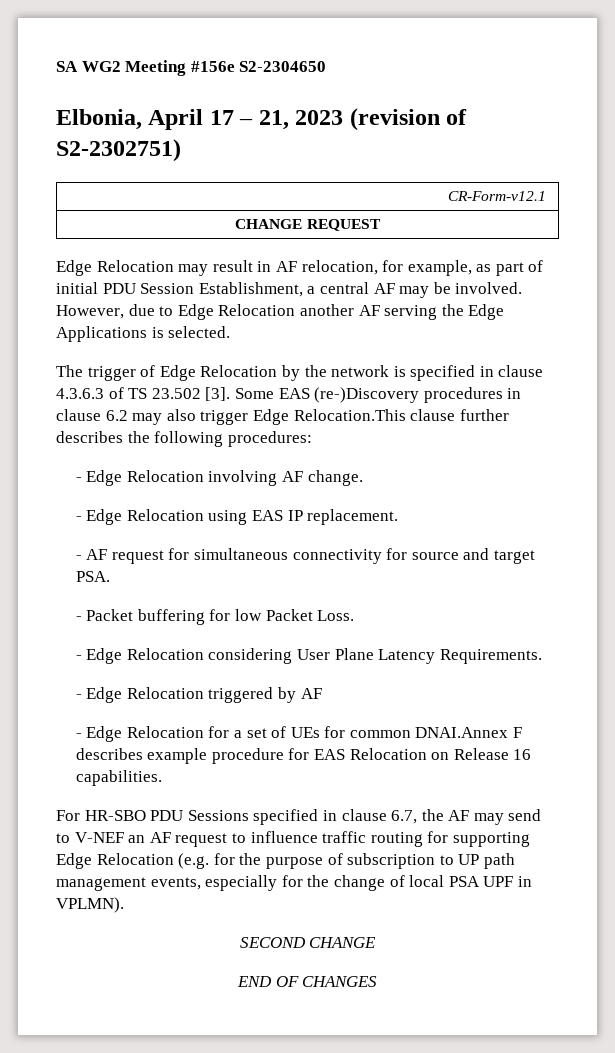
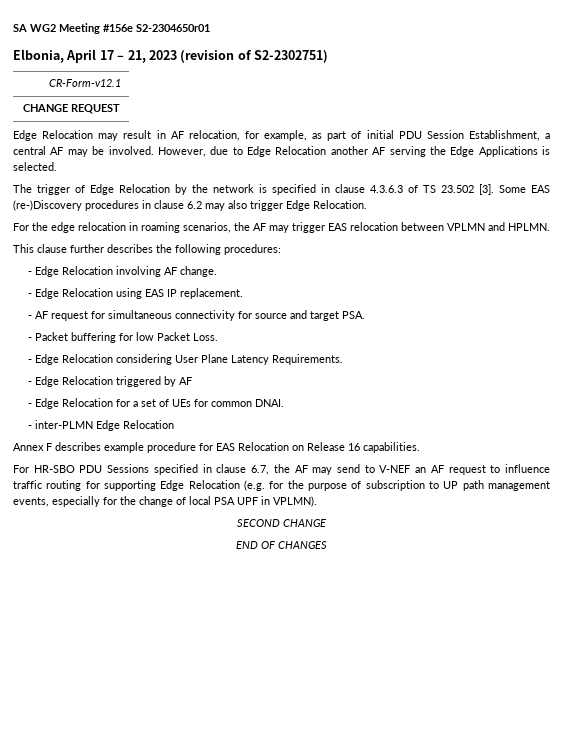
- SA WG2 Meeting #156e S2-2304650
+ SA WG2 Meeting #156e S2-2304650r01
- Some EAS (re-)Discovery procedures in clause 6.2 may also trigger Edge Relocation.This clause further describes the following procedures:
+ Some EAS (re-)Discovery procedures in clause 6.2 may also trigger Edge Relocation.
+ For the edge relocation in roaming scenarios, the AF may trigger EAS relocation between VPLMN and HPLMN.
+ This clause further describes the following procedures:
- - Edge Relocation for a set of UEs for common DNAI.Annex F describes example procedure for EAS Relocation on Release 16 capabilities.
+ - Edge Relocation for a set of UEs for common DNAI.
+ - inter-PLMN Edge Relocation
+ Annex F describes example procedure for EAS Relocation on Release 16 capabilities.

